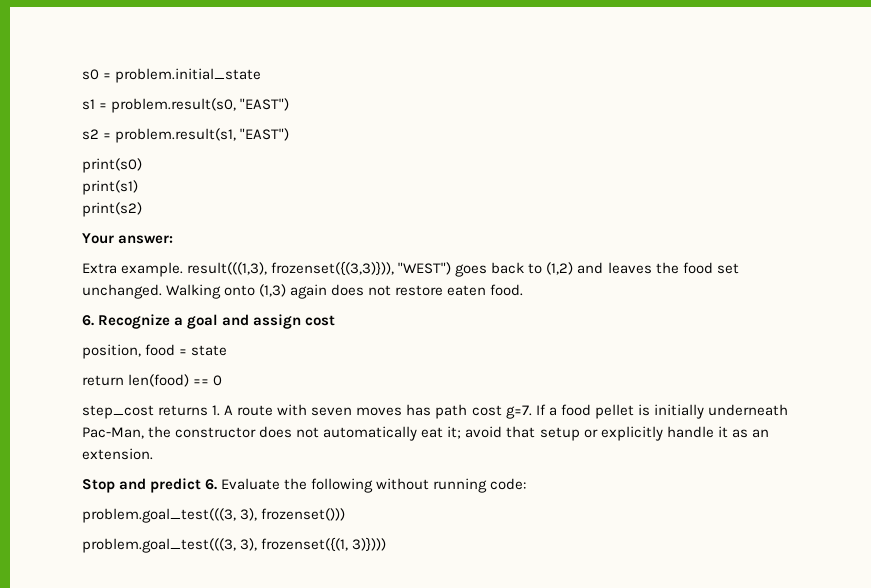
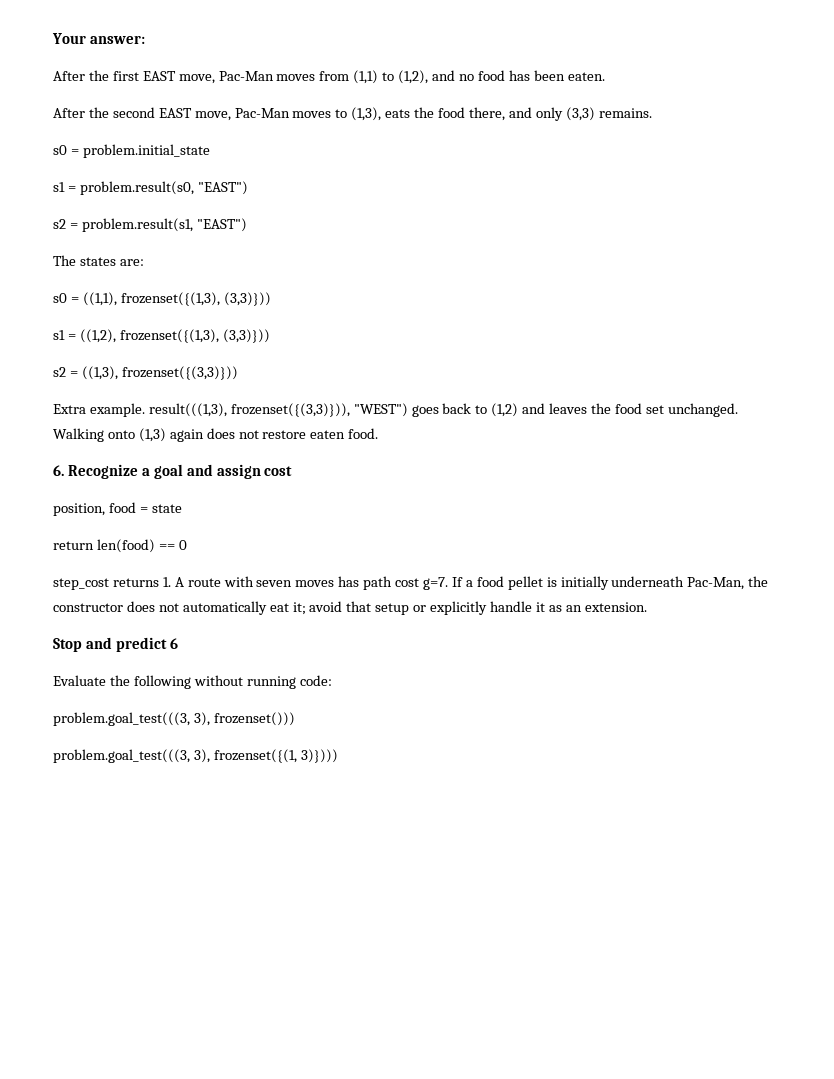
+ Your answer:
+ After the first EAST move, Pac-Man moves from (1,1) to (1,2), and no food has been eaten.
+ After the second EAST move, Pac-Man moves to (1,3), eats the food there, and only (3,3) remains.
- print(s0)
- print(s1)
- print(s2)
- Your answer:
+ The states are:
+ s0 = ((1,1), frozenset({(1,3), (3,3)}))
+ s1 = ((1,2), frozenset({(1,3), (3,3)}))
+ s2 = ((1,3), frozenset({(3,3)}))
- Stop and predict 6. Evaluate the following without running code:
+ Stop and predict 6
+ Evaluate the following without running code:

